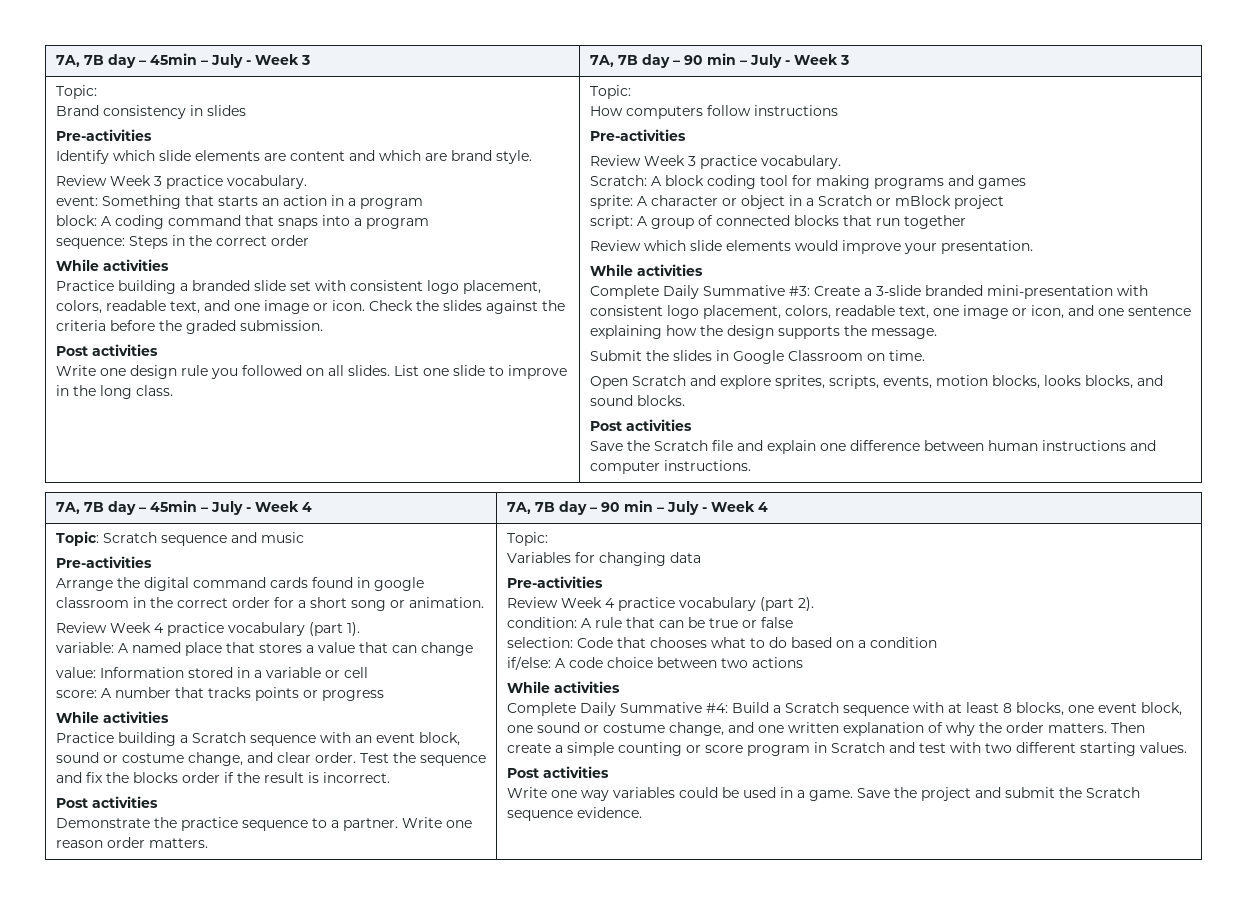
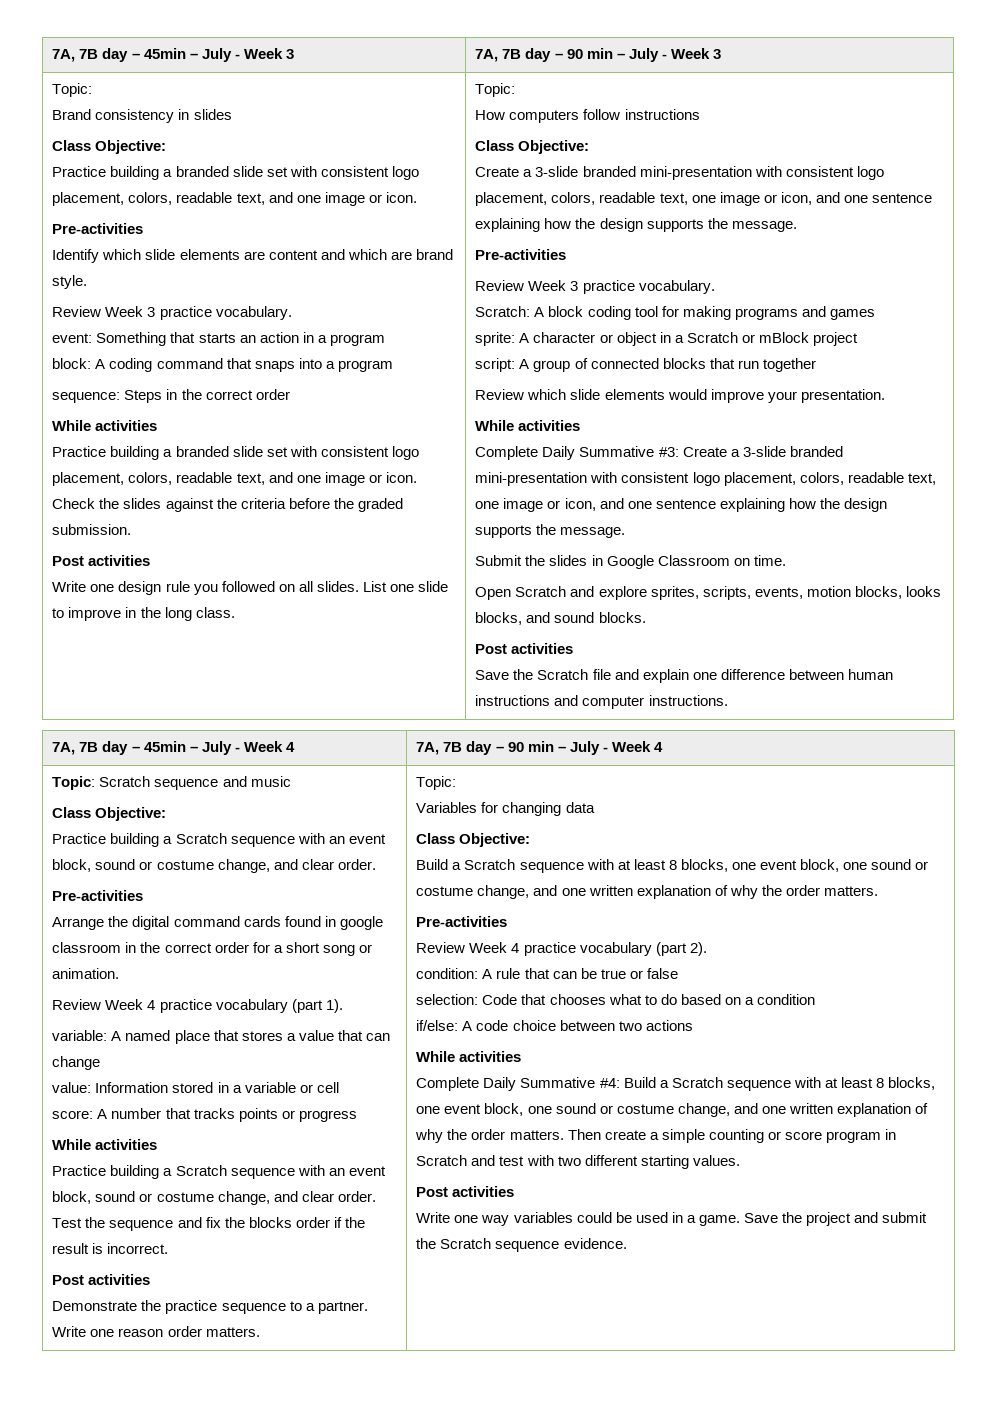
  Brand consistency in slides
+ Class Objective:
+ Practice building a branded slide set with consistent logo placement, colors, readable text, and one image or icon.
  How computers follow instructions
+ Class Objective:
+ Create a 3-slide branded mini-presentation with consistent logo placement, colors, readable text, one image or icon, and one sentence explaining how the design supports the message.
  Topic: Scratch sequence and music
+ Class Objective:
+ Practice building a Scratch sequence with an event block, sound or costume change, and clear order.
  Variables for changing data
+ Class Objective:
+ Build a Scratch sequence with at least 8 blocks, one event block, one sound or costume change, and one written explanation of why the order matters.

